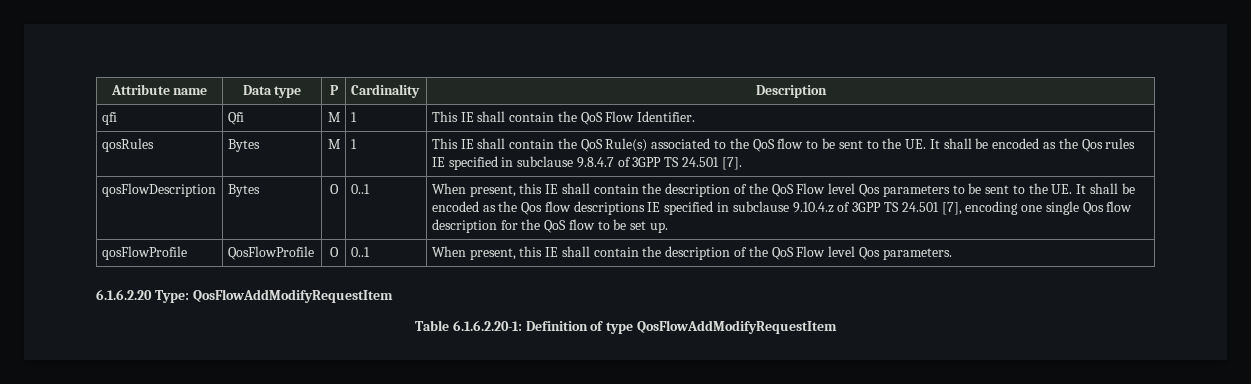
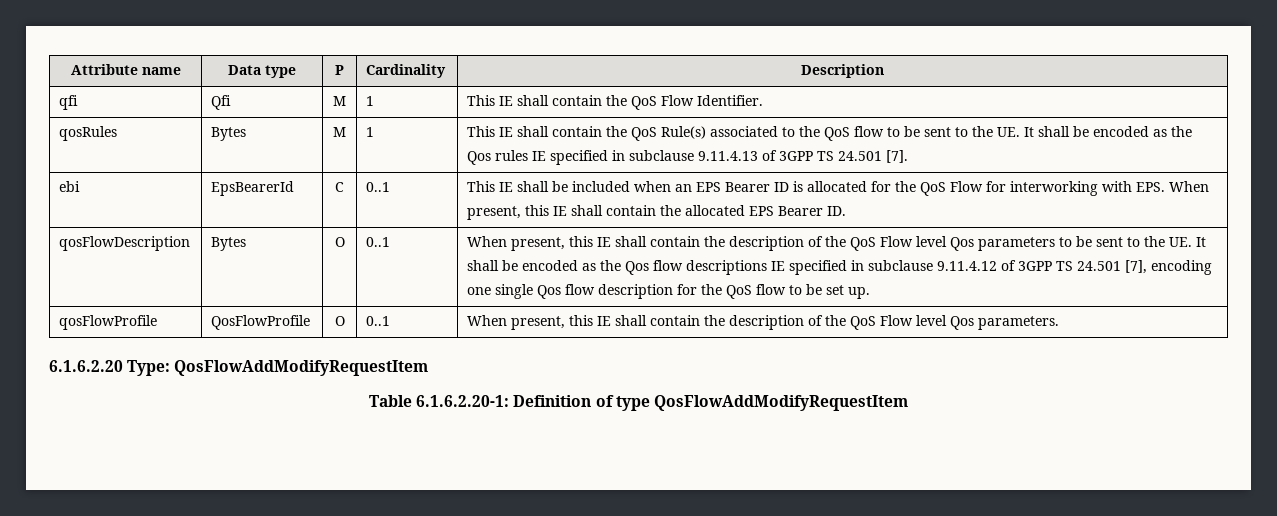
- qosRules | Bytes | M | 1 | This IE shall contain the QoS Rule(s) associated to the QoS flow to be sent to the UE. It shall be encoded as the Qos rules IE specified in subclause 9.8.4.7 of 3GPP TS 24.501 [7].
+ qosRules | Bytes | M | 1 | This IE shall contain the QoS Rule(s) associated to the QoS flow to be sent to the UE. It shall be encoded as the Qos rules IE specified in subclause 9.11.4.13 of 3GPP TS 24.501 [7].
+ ebi | EpsBearerId | C | 0..1 | This IE shall be included when an EPS Bearer ID is allocated for the QoS Flow for interworking with EPS. When present, this IE shall contain the allocated EPS Bearer ID.
- When present, this IE shall contain the description of the QoS Flow level Qos parameters to be sent to the UE. It shall be encoded as the Qos flow descriptions IE specified in subclause 9.10.4.z of 3GPP TS 24.501 [7], encoding one single Qos flow description for the QoS flow to be set up.
+ When present, this IE shall contain the description of the QoS Flow level Qos parameters to be sent to the UE. It shall be encoded as the Qos flow descriptions IE specified in subclause 9.11.4.12 of 3GPP TS 24.501 [7], encoding one single Qos flow description for the QoS flow to be set up.

